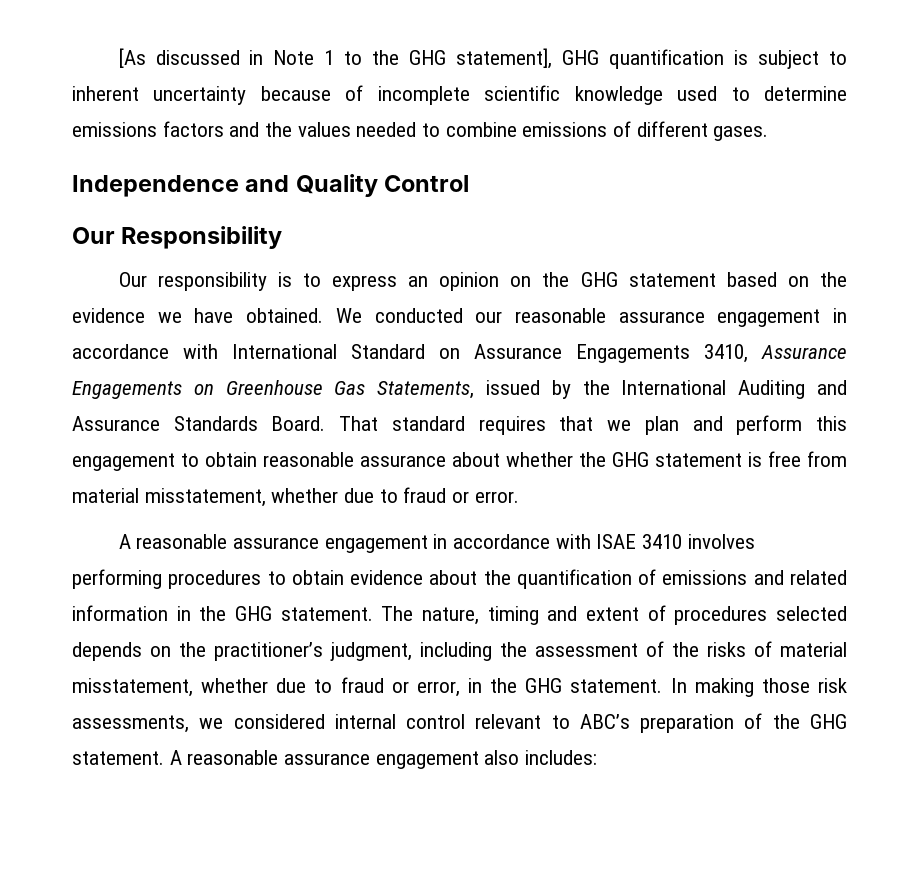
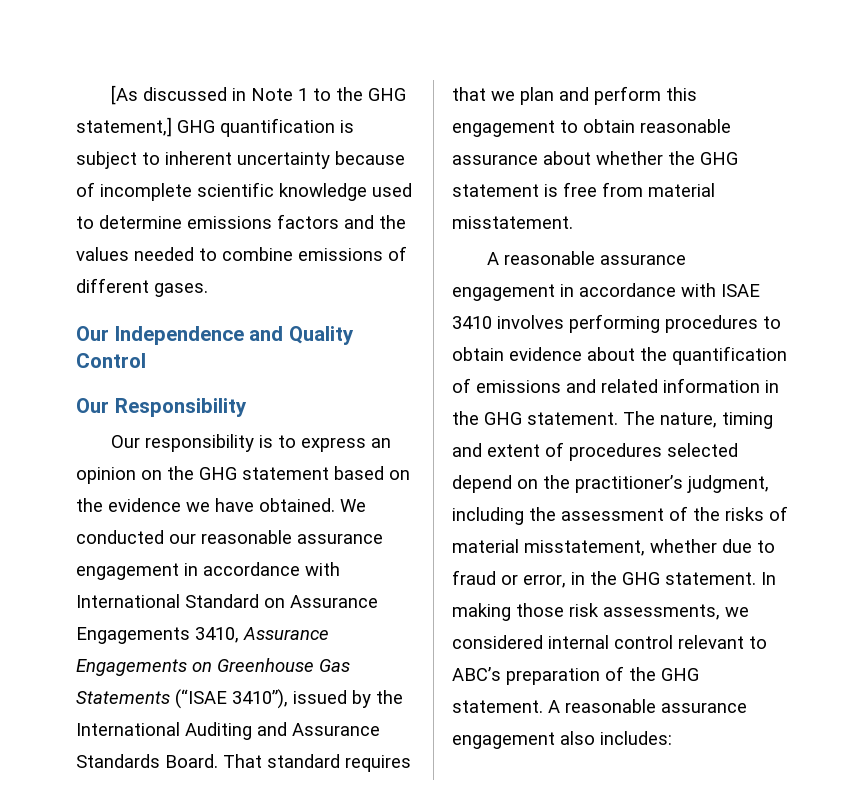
- [As discussed in Note 1 to the GHG statement], GHG quantification is subject to inherent uncertainty because of incomplete scientific knowledge used to determine emissions factors and the values needed to combine emissions of different gases.
+ [As discussed in Note 1 to the GHG statement,] GHG quantification is subject to inherent uncertainty because of incomplete scientific knowledge used to determine emissions factors and the values needed to combine emissions of different gases.
- Independence and Quality Control
+ Our Independence and Quality Control
- We conducted our reasonable assurance engagement in accordance with International Standard on Assurance Engagements 3410, Assurance Engagements on Greenhouse Gas Statements, issued by the International Auditing and Assurance Standards Board.
+ We conducted our reasonable assurance engagement in accordance with International Standard on Assurance Engagements 3410, Assurance Engagements on Greenhouse Gas Statements (“ISAE 3410”), issued by the International Auditing and Assurance Standards Board.
- That standard requires that we plan and perform this engagement to obtain reasonable assurance about whether the GHG statement is free from material misstatement, whether due to fraud or error.
+ That standard requires that we plan and perform this engagement to obtain reasonable assurance about whether the GHG statement is free from material misstatement.
- The nature, timing and extent of procedures selected depends on the practitioner’s judgment, including the assessment of the risks of material misstatement, whether due to fraud or error, in the GHG statement.
+ The nature, timing and extent of procedures selected depend on the practitioner’s judgment, including the assessment of the risks of material misstatement, whether due to fraud or error, in the GHG statement.

